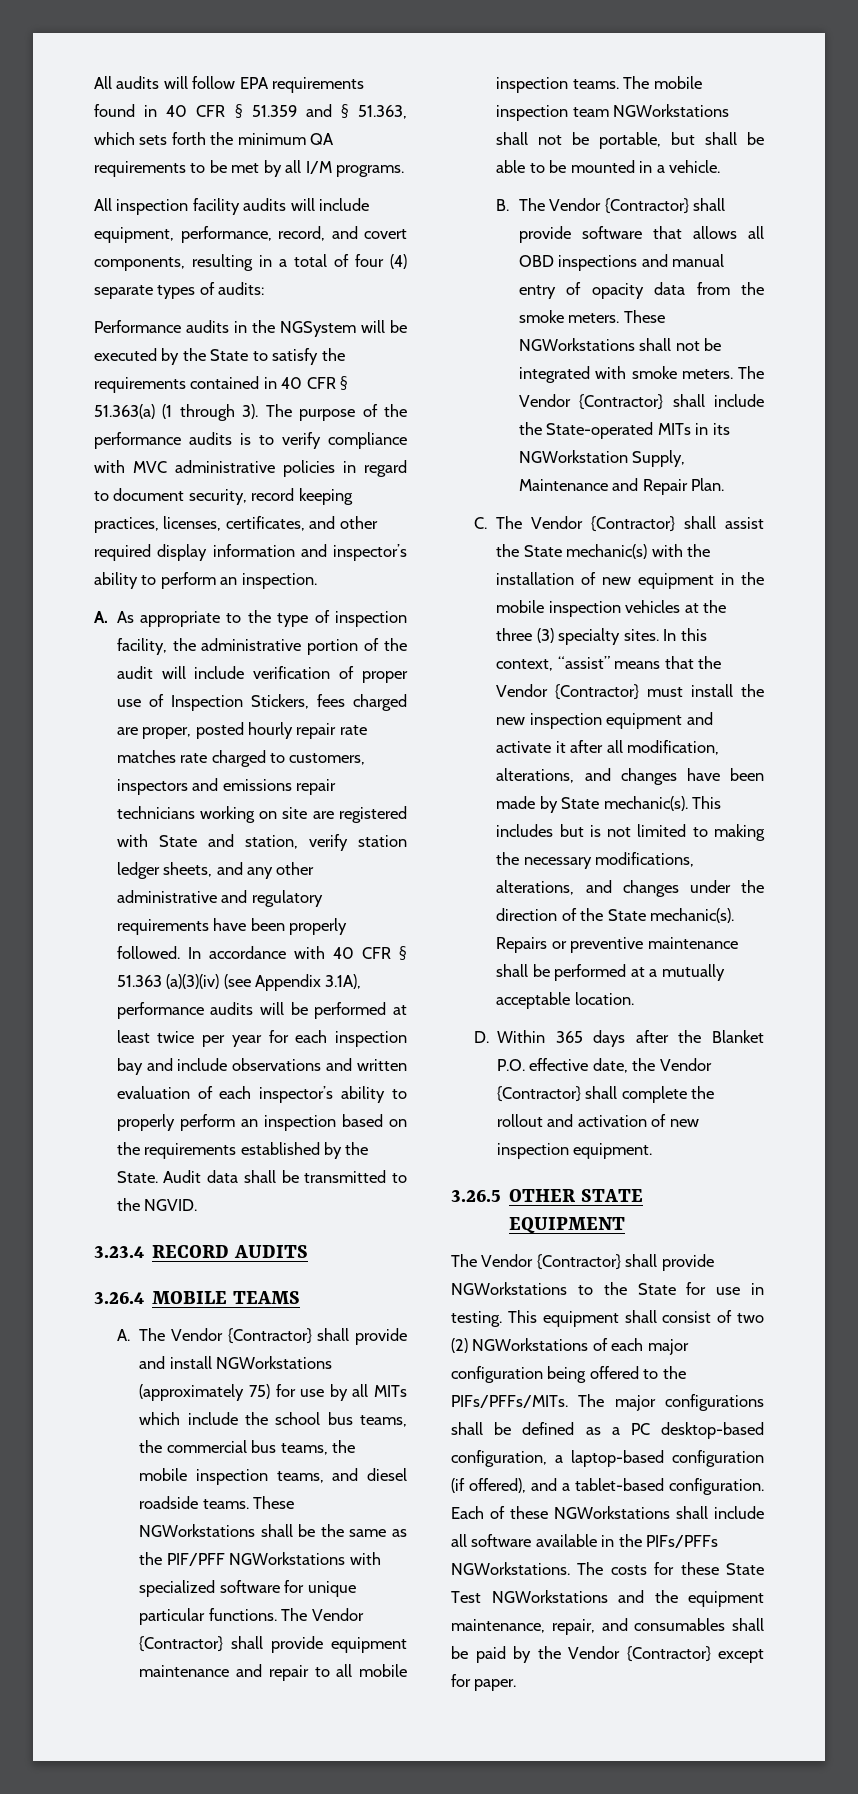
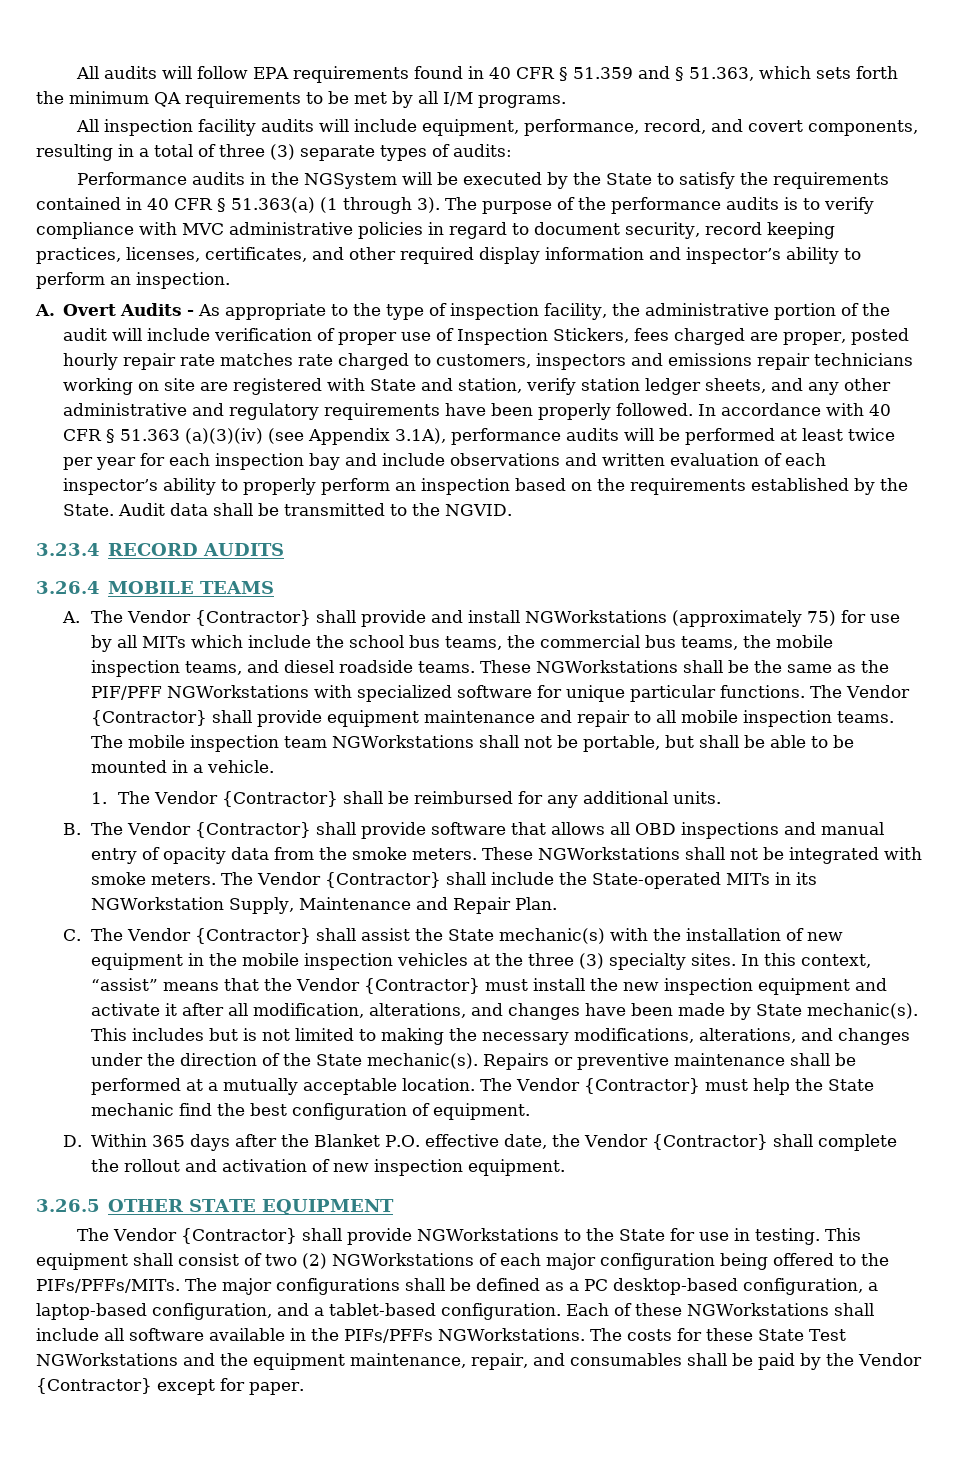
- All inspection facility audits will include equipment, performance, record, and covert components, resulting in a total of four (4) separate types of audits:
+ All inspection facility audits will include equipment, performance, record, and covert components, resulting in a total of three (3) separate types of audits:
- A. As appropriate to the type of inspection facility, the administrative portion of the audit will include verification of proper use of Inspection Stickers, fees charged are proper, posted hourly repair rate matches rate charged to customers, inspectors and emissions repair technicians working on site are registered with State and station, verify station ledger sheets, and any other administrative and regulatory requirements have been properly followed.
+ A. Overt Audits - As appropriate to the type of inspection facility, the administrative portion of the audit will include verification of proper use of Inspection Stickers, fees charged are proper, posted hourly repair rate matches rate charged to customers, inspectors and emissions repair technicians working on site are registered with State and station, verify station ledger sheets, and any other administrative and regulatory requirements have been properly followed.
+ 1. The Vendor {Contractor} shall be reimbursed for any additional units.
+ The Vendor {Contractor} must help the State mechanic find the best configuration of equipment.
- The major configurations shall be defined as a PC desktop-based configuration, a laptop-based configuration (if offered), and a tablet-based configuration.
+ The major configurations shall be defined as a PC desktop-based configuration, a laptop-based configuration, and a tablet-based configuration.

